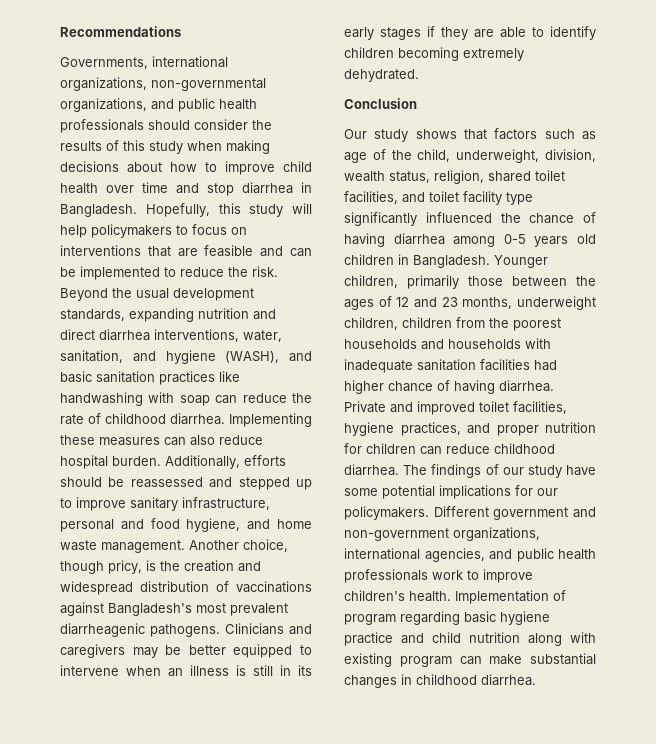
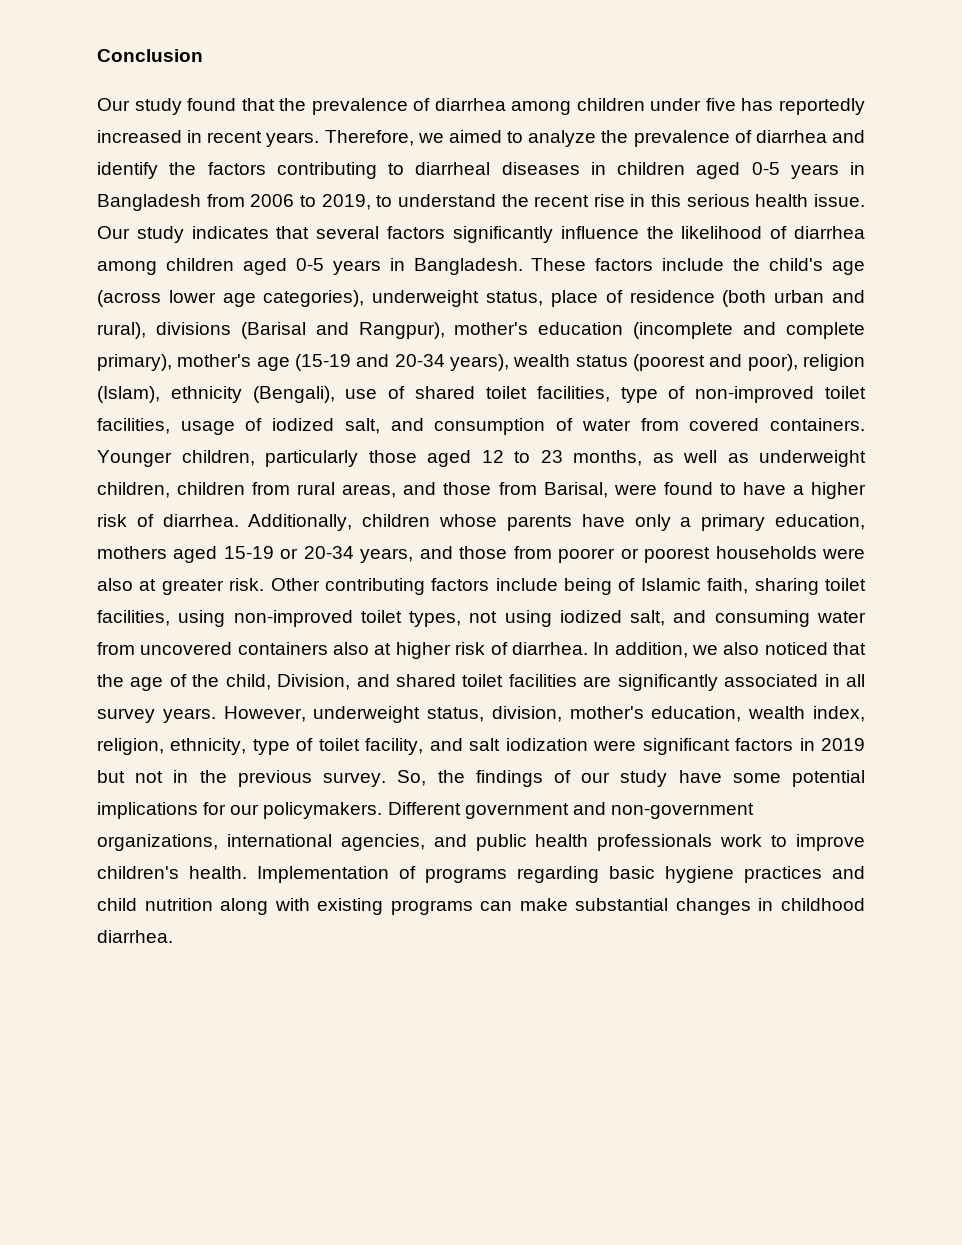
- Recommendations
- Governments, international organizations, non-governmental organizations, and public health professionals should consider the results of this study when making decisions about how to improve child health over time and stop diarrhea in Bangladesh. Hopefully, this study will help policymakers to focus on interventions that are feasible and can be implemented to reduce the risk. Beyond the usual development standards, expanding nutrition and direct diarrhea interventions, water, sanitation, and hygiene (WASH), and basic sanitation practices like handwashing with soap can reduce the rate of childhood diarrhea. Implementing these measures can also reduce hospital burden. Additionally, efforts should be reassessed and stepped up to improve sanitary infrastructure, personal and food hygiene, and home waste management. Another choice, though pricy, is the creation and widespread distribution of vaccinations against Bangladesh's most prevalent diarrheagenic pathogens. Clinicians and caregivers may be better equipped to intervene when an illness is still in its early stages if they are able to identify children becoming extremely dehydrated.
  Conclusion
- Our study shows that factors such as age of the child, underweight, division, wealth status, religion, shared toilet facilities, and toilet facility type significantly influenced the chance of having diarrhea among 0-5 years old children in Bangladesh. Younger children, primarily those between the ages of 12 and 23 months, underweight children, children from the poorest households and households with inadequate sanitation facilities had higher chance of having diarrhea. Private and improved toilet facilities, hygiene practices, and proper nutrition for children can reduce childhood diarrhea. The findings of our study have some potential implications for our policymakers.
+ Our study found that the prevalence of diarrhea among children under five has reportedly increased in recent years. Therefore, we aimed to analyze the prevalence of diarrhea and identify the factors contributing to diarrheal diseases in children aged 0-5 years in Bangladesh from 2006 to 2019, to understand the recent rise in this serious health issue. Our study indicates that several factors significantly influence the likelihood of diarrhea among children aged 0-5 years in Bangladesh. These factors include the child's age (across lower age categories), underweight status, place of residence (both urban and rural), divisions (Barisal and Rangpur), mother's education (incomplete and complete primary), mother's age (15-19 and 20-34 years), wealth status (poorest and poor), religion (Islam), ethnicity (Bengali), use of shared toilet facilities, type of non-improved toilet facilities, usage of iodized salt, and consumption of water from covered containers. Younger children, particularly those aged 12 to 23 months, as well as underweight children, children from rural areas, and those from Barisal, were found to have a higher risk of diarrhea. Additionally, children whose parents have only a primary education, mothers aged 15-19 or 20-34 years, and those from poorer or poorest households were also at greater risk. Other contributing factors include being of Islamic faith, sharing toilet facilities, using non-improved toilet types, not using iodized salt, and consuming water from uncovered containers also at higher risk of diarrhea. In addition, we also noticed that the age of the child, Division, and shared toilet facilities are significantly associated in all survey years. However, underweight status, division, mother's education, wealth index, religion, ethnicity, type of toilet facility, and salt iodization were significant factors in 2019 but not in the previous survey. So, the findings of our study have some potential implications for our policymakers.
- Implementation of program regarding basic hygiene practice and child nutrition along with existing program can make substantial changes in childhood diarrhea.
+ Implementation of programs regarding basic hygiene practices and child nutrition along with existing programs can make substantial changes in childhood diarrhea.

